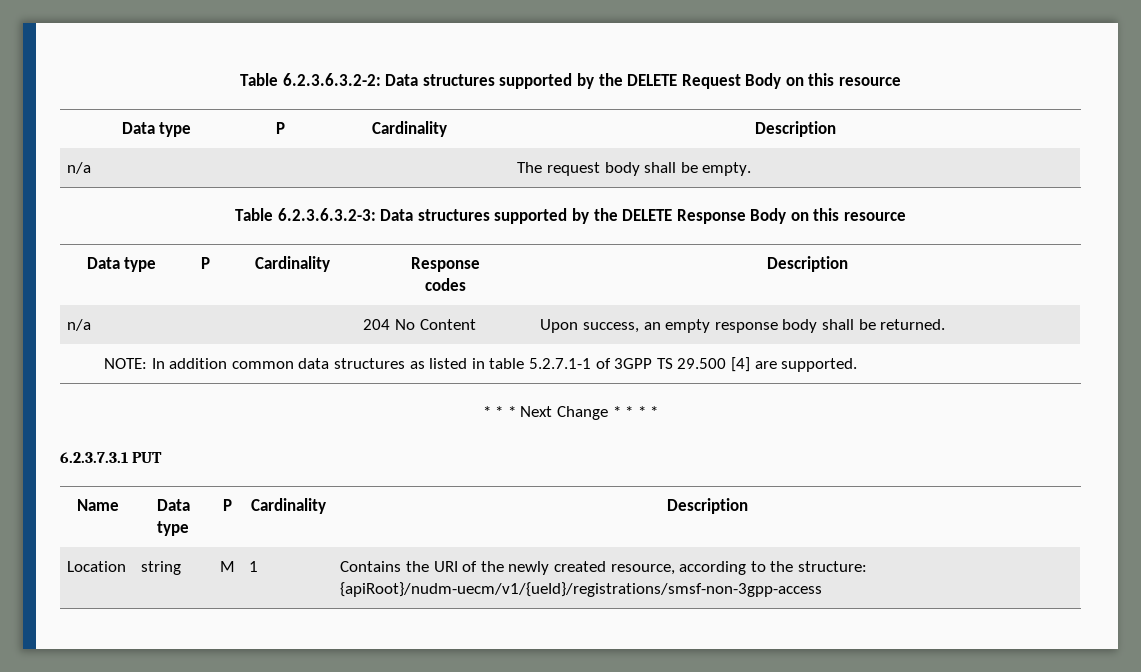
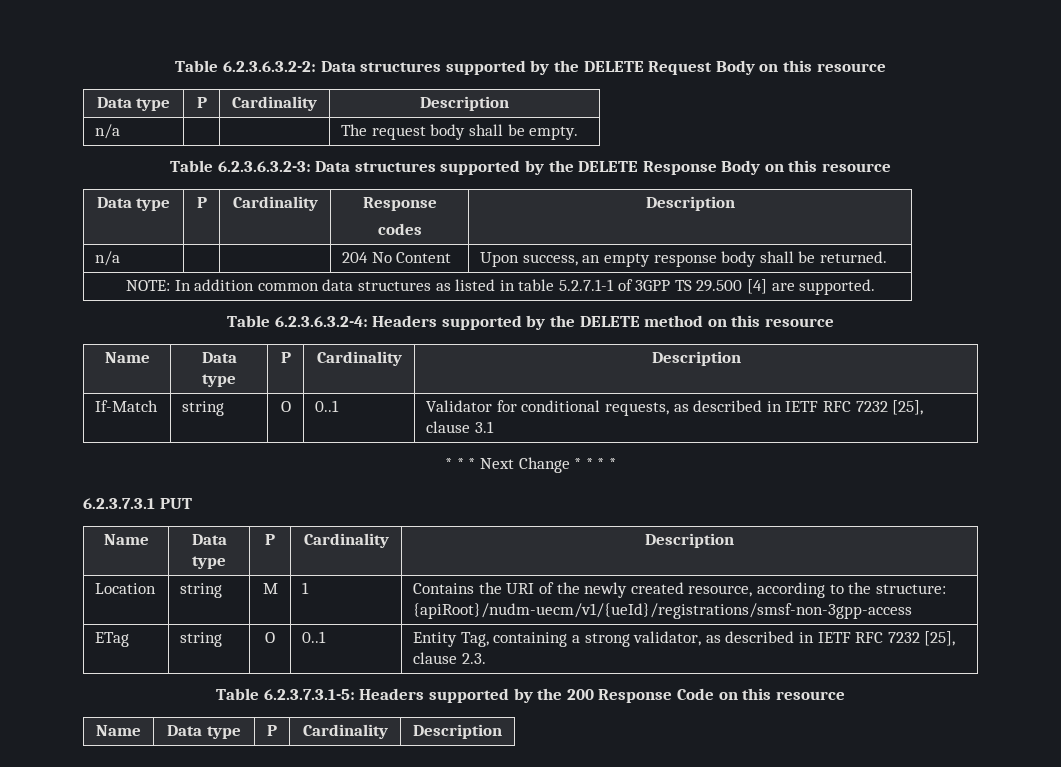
+ Table 6.2.3.6.3.2-4: Headers supported by the DELETE method on this resource
+ Name | Data type | P | Cardinality | Description
+ If-Match | string | O | 0..1 | Validator for conditional requests, as described in IETF RFC 7232 [25], clause 3.1
+ ETag | string | O | 0..1 | Entity Tag, containing a strong validator, as described in IETF RFC 7232 [25], clause 2.3.
+ Table 6.2.3.7.3.1-5: Headers supported by the 200 Response Code on this resource
+ Name | Data type | P | Cardinality | Description

